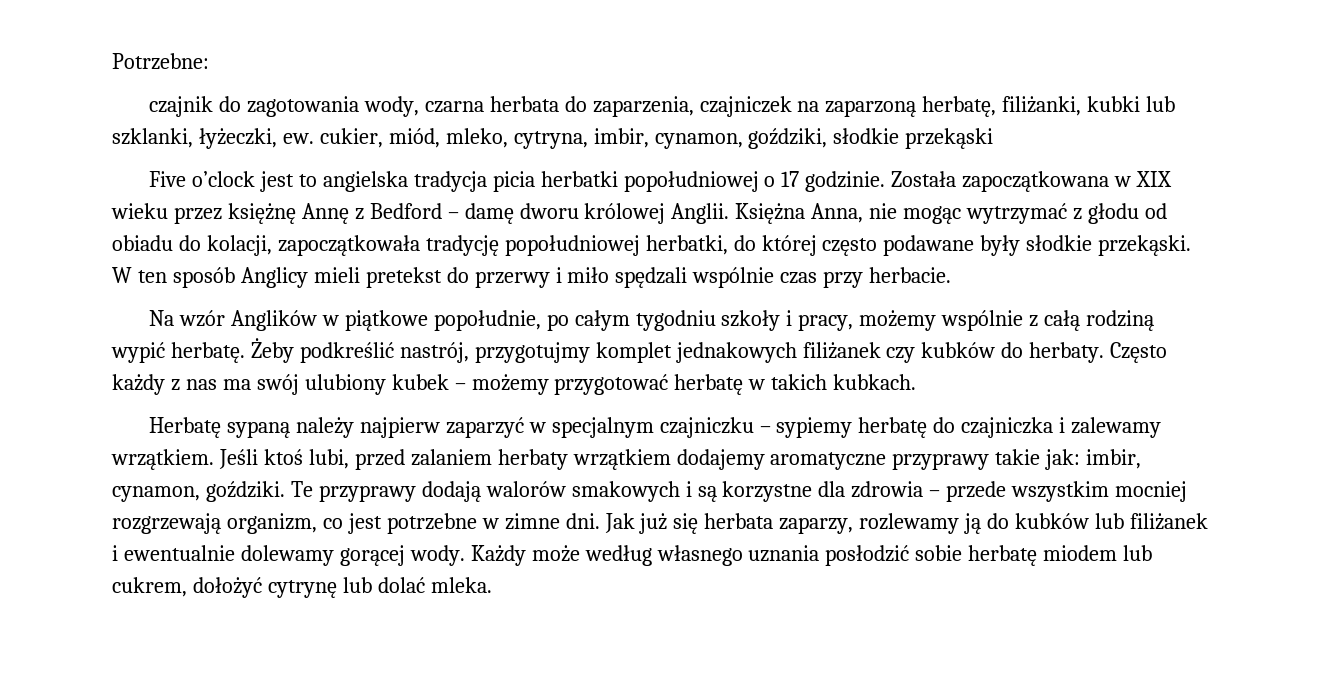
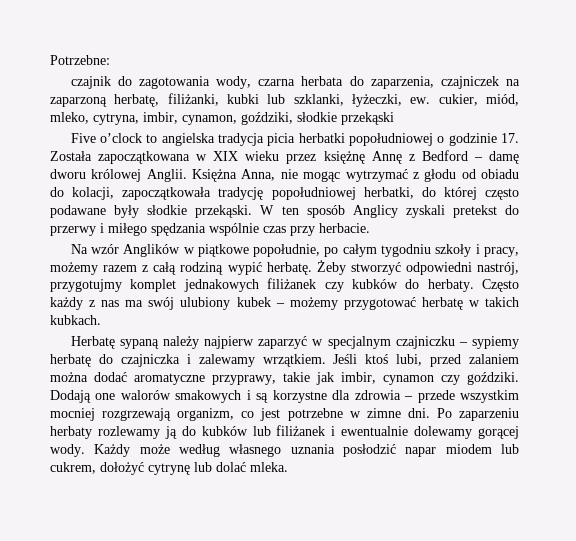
- Five o’clock jest to angielska tradycja picia herbatki popołudniowej o 17 godzinie. Została zapoczątkowana w XIX wieku przez księżnę Annę z Bedford – damę dworu królowej Anglii.
+ Five o’clock to angielska tradycja picia herbatki popołudniowej o godzinie 17. Została zapoczątkowana w XIX wieku przez księżnę Annę z Bedford – damę dworu królowej Anglii.
- W ten sposób Anglicy mieli pretekst do przerwy i miło spędzali wspólnie czas przy herbacie.
+ W ten sposób Anglicy zyskali pretekst do przerwy i miłego spędzania wspólnie czas przy herbacie.
- Na wzór Anglików w piątkowe popołudnie, po całym tygodniu szkoły i pracy, możemy wspólnie z całą rodziną wypić herbatę.
+ Na wzór Anglików w piątkowe popołudnie, po całym tygodniu szkoły i pracy, możemy razem z całą rodziną wypić herbatę.
- Żeby podkreślić nastrój, przygotujmy komplet jednakowych filiżanek czy kubków do herbaty.
+ Żeby stworzyć odpowiedni nastrój, przygotujmy komplet jednakowych filiżanek czy kubków do herbaty.
- Jeśli ktoś lubi, przed zalaniem herbaty wrzątkiem dodajemy aromatyczne przyprawy takie jak: imbir, cynamon, goździki. Te przyprawy dodają walorów smakowych i są korzystne dla zdrowia – przede wszystkim mocniej rozgrzewają organizm, co jest potrzebne w zimne dni.
+ Jeśli ktoś lubi, przed zalaniem można dodać aromatyczne przyprawy, takie jak imbir, cynamon czy goździki. Dodają one walorów smakowych i są korzystne dla zdrowia – przede wszystkim mocniej rozgrzewają organizm, co jest potrzebne w zimne dni.
- Jak już się herbata zaparzy, rozlewamy ją do kubków lub filiżanek i ewentualnie dolewamy gorącej wody.
+ Po zaparzeniu herbaty rozlewamy ją do kubków lub filiżanek i ewentualnie dolewamy gorącej wody.
- Każdy może według własnego uznania posłodzić sobie herbatę miodem lub cukrem, dołożyć cytrynę lub dolać mleka.
+ Każdy może według własnego uznania posłodzić napar miodem lub cukrem, dołożyć cytrynę lub dolać mleka.

